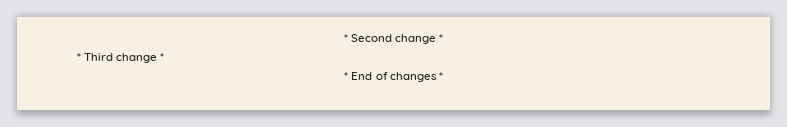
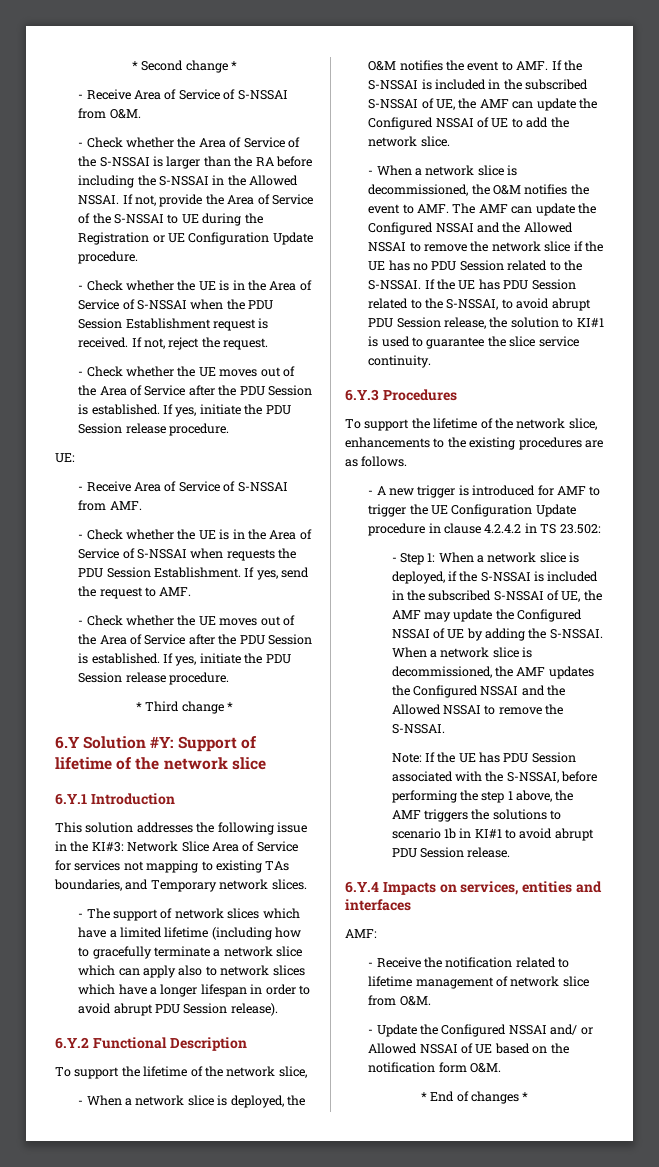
+ - Receive Area of Service of S-NSSAI from O&M.
+ - Check whether the Area of Service of the S-NSSAI is larger than the RA before including the S-NSSAI in the Allowed NSSAI. If not, provide the Area of Service of the S-NSSAI to UE during the Registration or UE Configuration Update procedure.
+ - Check whether the UE is in the Area of Service of S-NSSAI when the PDU Session Establishment request is received. If not, reject the request.
+ - Check whether the UE moves out of the Area of Service after the PDU Session is established. If yes, initiate the PDU Session release procedure.
+ UE:
+ - Receive Area of Service of S-NSSAI from AMF.
+ - Check whether the UE is in the Area of Service of S-NSSAI when requests the PDU Session Establishment. If yes, send the request to AMF.
+ - Check whether the UE moves out of the Area of Service after the PDU Session is established. If yes, initiate the PDU Session release procedure.
  * Third change *
+ 6.Y Solution #Y: Support of lifetime of the network slice
+ 6.Y.1 Introduction
+ This solution addresses the following issue in the KI#3: Network Slice Area of Service for services not mapping to existing TAs boundaries, and Temporary network slices.
+ - The support of network slices which have a limited lifetime (including how to gracefully terminate a network slice which can apply also to network slices which have a longer lifespan in order to avoid abrupt PDU Session release).
+ 6.Y.2 Functional Description
+ To support the lifetime of the network slice,
+ - When a network slice is deployed, the O&M notifies the event to AMF. If the S-NSSAI is included in the subscribed S-NSSAI of UE, the AMF can update the Configured NSSAI of UE to add the network slice.
+ - When a network slice is decommissioned, the O&M notifies the event to AMF. The AMF can update the Configured NSSAI and the Allowed NSSAI to remove the network slice if the UE has no PDU Session related to the S-NSSAI. If the UE has PDU Session related to the S-NSSAI, to avoid abrupt PDU Session release, the solution to KI#1 is used to guarantee the slice service continuity.
+ 6.Y.3 Procedures
+ To support the lifetime of the network slice, enhancements to the existing procedures are as follows.
+ - A new trigger is introduced for AMF to trigger the UE Configuration Update procedure in clause 4.2.4.2 in TS 23.502:
+ - Step 1: When a network slice is deployed, if the S-NSSAI is included in the subscribed S-NSSAI of UE, the AMF may update the Configured NSSAI of UE by adding the S-NSSAI. When a network slice is decommissioned, the AMF updates the Configured NSSAI and the Allowed NSSAI to remove the S-NSSAI.
+ Note: If the UE has PDU Session associated with the S-NSSAI, before performing the step 1 above, the AMF triggers the solutions to scenario 1b in KI#1 to avoid abrupt PDU Session release.
+ 6.Y.4 Impacts on services, entities and interfaces
+ AMF:
+ - Receive the notification related to lifetime management of network slice from O&M.
+ - Update the Configured NSSAI and/ or Allowed NSSAI of UE based on the notification form O&M.

